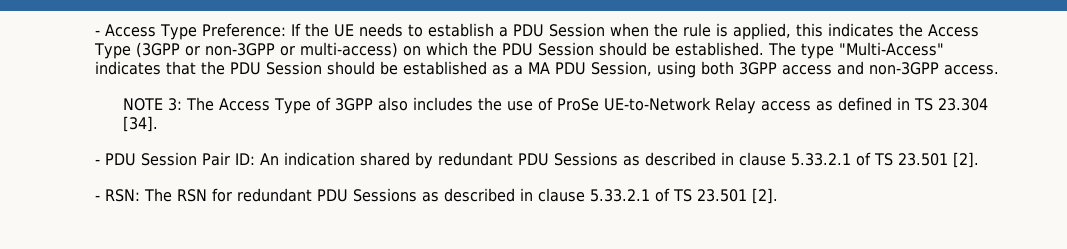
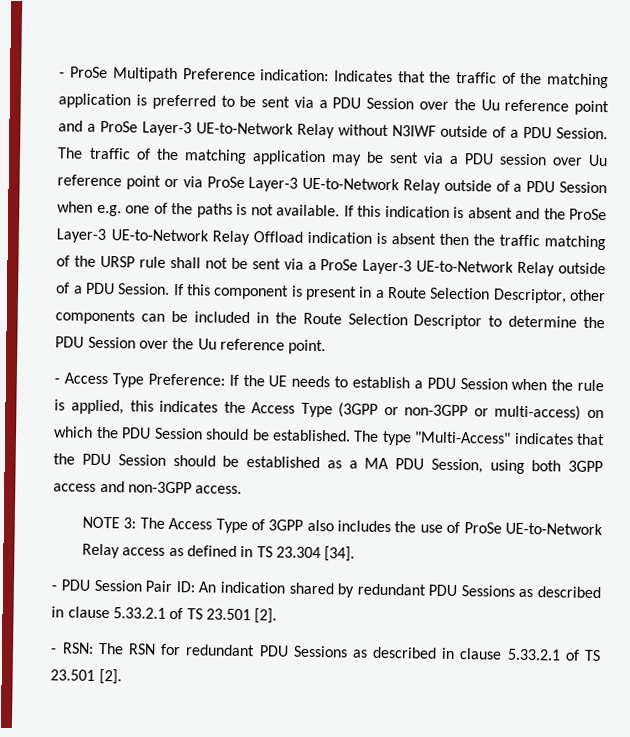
+ - ProSe Multipath Preference indication: Indicates that the traffic of the matching application is preferred to be sent via a PDU Session over the Uu reference point and a ProSe Layer-3 UE-to-Network Relay without N3IWF outside of a PDU Session. The traffic of the matching application may be sent via a PDU session over Uu reference point or via ProSe Layer-3 UE-to-Network Relay outside of a PDU Session when e.g. one of the paths is not available. If this indication is absent and the ProSe Layer-3 UE-to-Network Relay Offload indication is absent then the traffic matching of the URSP rule shall not be sent via a ProSe Layer-3 UE-to-Network Relay outside of a PDU Session. If this component is present in a Route Selection Descriptor, other components can be included in the Route Selection Descriptor to determine the PDU Session over the Uu reference point.

